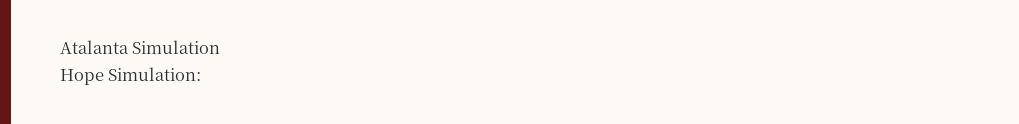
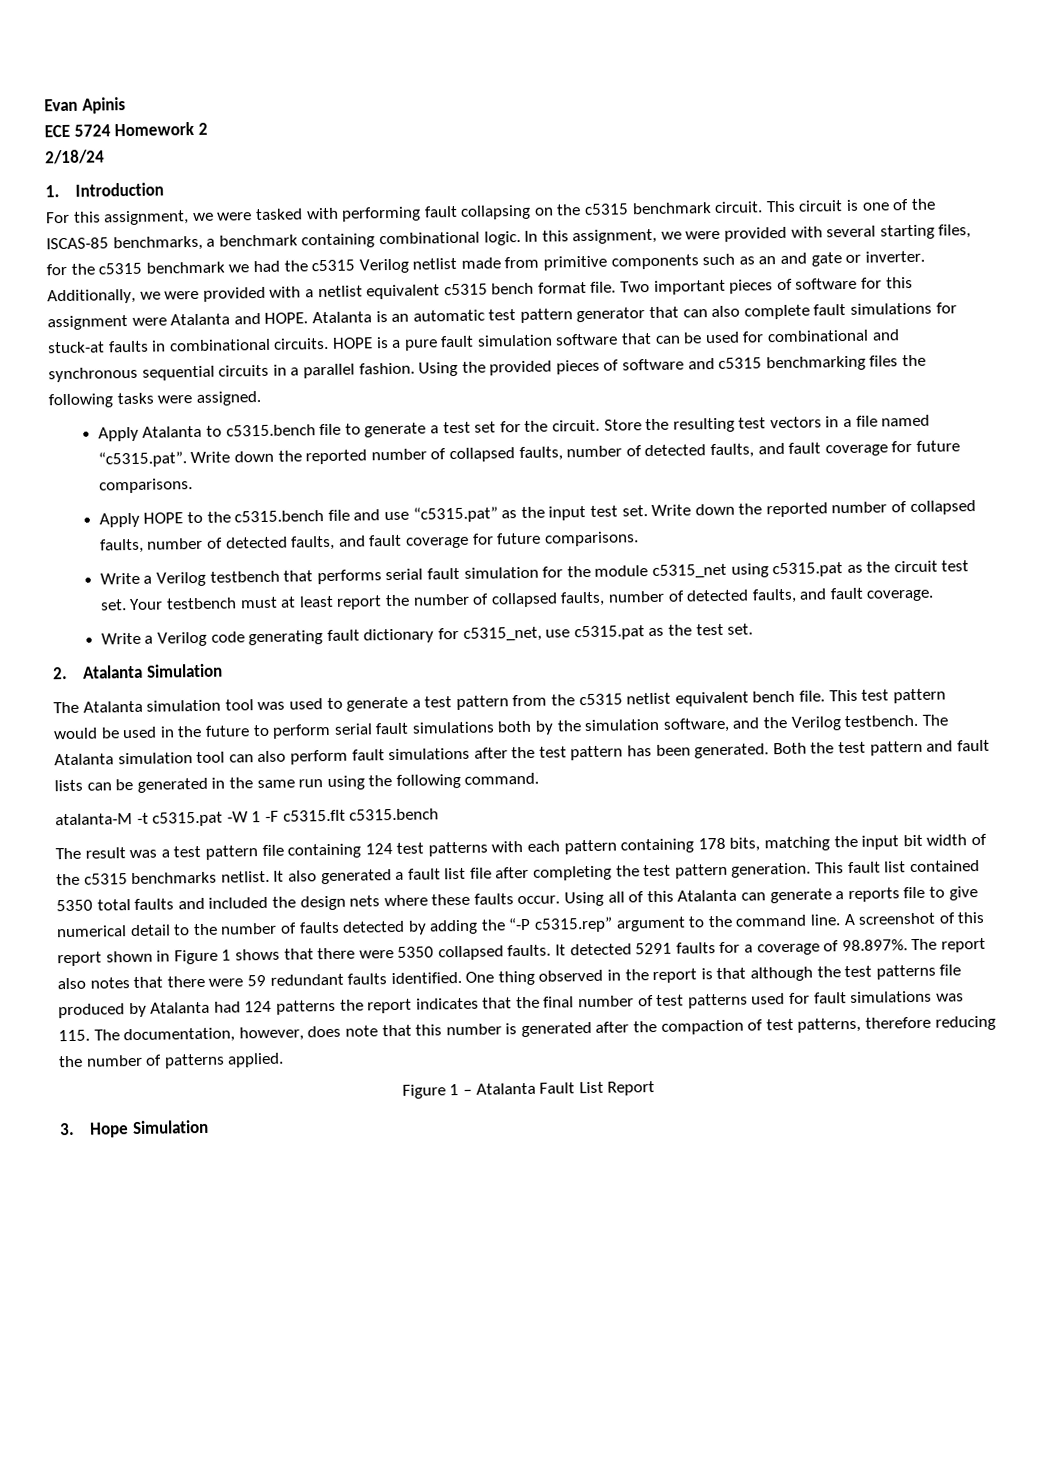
- Atalanta Simulation
- Hope Simulation:
+ Evan Apinis
+ ECE 5724 Homework 2
+ 2/18/24
+ 1. Introduction
+ For this assignment, we were tasked with performing fault collapsing on the c5315 benchmark circuit. This circuit is one of the ISCAS-85 benchmarks, a benchmark containing combinational logic. In this assignment, we were provided with several starting files, for the c5315 benchmark we had the c5315 Verilog netlist made from primitive components such as an and gate or inverter. Additionally, we were provided with a netlist equivalent c5315 bench format file. Two important pieces of software for this assignment were Atalanta and HOPE. Atalanta is an automatic test pattern generator that can also complete fault simulations for stuck-at faults in combinational circuits. HOPE is a pure fault simulation software that can be used for combinational and synchronous sequential circuits in a parallel fashion. Using the provided pieces of software and c5315 benchmarking files the following tasks were assigned.
+ Apply Atalanta to c5315.bench file to generate a test set for the circuit. Store the resulting test vectors in a file named “c5315.pat”. Write down the reported number of collapsed faults, number of detected faults, and fault coverage for future comparisons.
+ Apply HOPE to the c5315.bench file and use “c5315.pat” as the input test set. Write down the reported number of collapsed faults, number of detected faults, and fault coverage for future comparisons.
+ Write a Verilog testbench that performs serial fault simulation for the module c5315_net using c5315.pat as the circuit test set. Your testbench must at least report the number of collapsed faults, number of detected faults, and fault coverage.
+ Write a Verilog code generating fault dictionary for c5315_net, use c5315.pat as the test set.
+ 2. Atalanta Simulation
+ The Atalanta simulation tool was used to generate a test pattern from the c5315 netlist equivalent bench file. This test pattern would be used in the future to perform serial fault simulations both by the simulation software, and the Verilog testbench. The Atalanta simulation tool can also perform fault simulations after the test pattern has been generated. Both the test pattern and fault lists can be generated in the same run using the following command.
+ atalanta-M -t c5315.pat -W 1 -F c5315.flt c5315.bench
+ The result was a test pattern file containing 124 test patterns with each pattern containing 178 bits, matching the input bit width of the c5315 benchmarks netlist. It also generated a fault list file after completing the test pattern generation. This fault list contained 5350 total faults and included the design nets where these faults occur. Using all of this Atalanta can generate a reports file to give numerical detail to the number of faults detected by adding the “-P c5315.rep” argument to the command line. A screenshot of this report shown in Figure 1 shows that there were 5350 collapsed faults. It detected 5291 faults for a coverage of 98.897%. The report also notes that there were 59 redundant faults identified. One thing observed in the report is that although the test patterns file produced by Atalanta had 124 patterns the report indicates that the final number of test patterns used for fault simulations was 115. The documentation, however, does note that this number is generated after the compaction of test patterns, therefore reducing the number of patterns applied.
+ Figure 1 – Atalanta Fault List Report
+ 3. Hope Simulation

